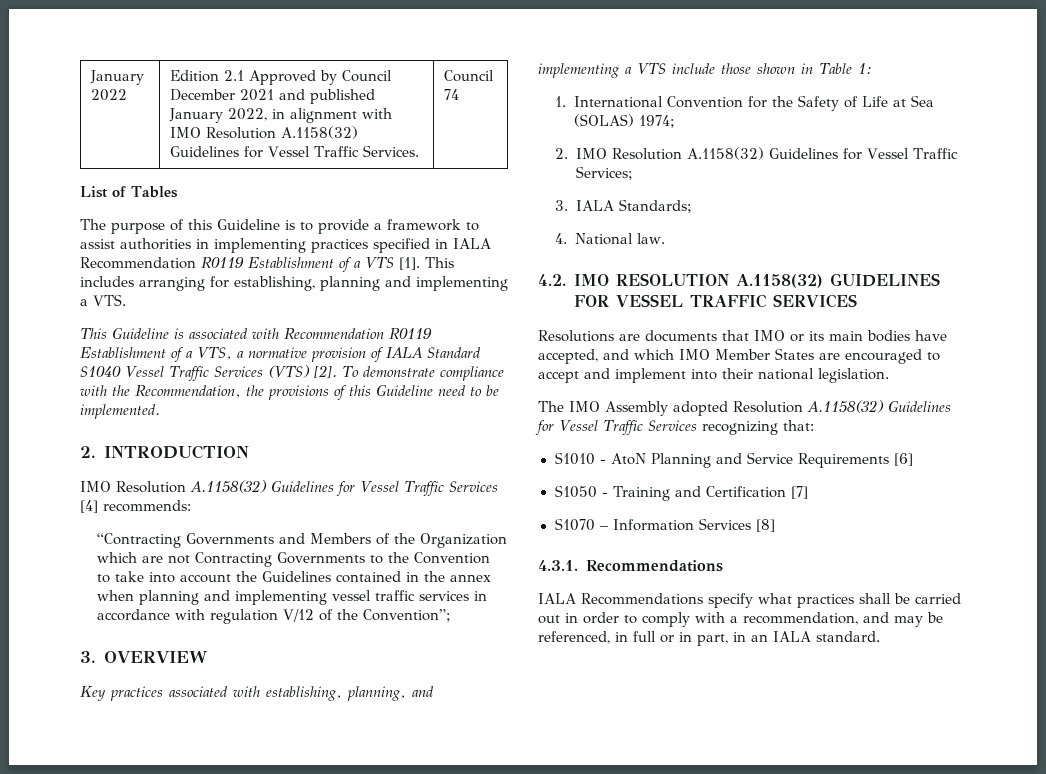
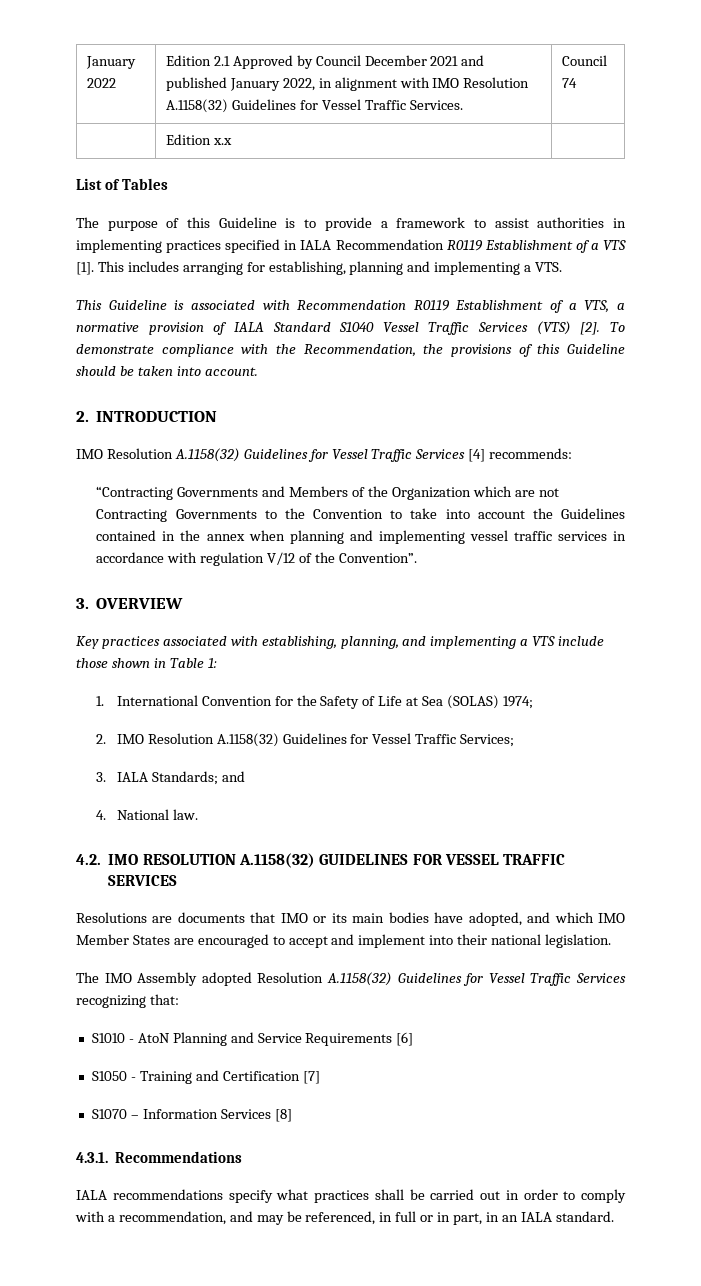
+ | Edition x.x |
- To demonstrate compliance with the Recommendation, the provisions of this Guideline need to be implemented.
+ To demonstrate compliance with the Recommendation, the provisions of this Guideline should be taken into account.
- “Contracting Governments and Members of the Organization which are not Contracting Governments to the Convention to take into account the Guidelines contained in the annex when planning and implementing vessel traffic services in accordance with regulation V/12 of the Convention”;
+ “Contracting Governments and Members of the Organization which are not Contracting Governments to the Convention to take into account the Guidelines contained in the annex when planning and implementing vessel traffic services in accordance with regulation V/12 of the Convention”.
- 3. IALA Standards;
+ 3. IALA Standards; and
- Resolutions are documents that IMO or its main bodies have accepted, and which IMO Member States are encouraged to accept and implement into their national legislation.
+ Resolutions are documents that IMO or its main bodies have adopted, and which IMO Member States are encouraged to accept and implement into their national legislation.
- IALA Recommendations specify what practices shall be carried out in order to comply with a recommendation, and may be referenced, in full or in part, in an IALA standard.
+ IALA recommendations specify what practices shall be carried out in order to comply with a recommendation, and may be referenced, in full or in part, in an IALA standard.

